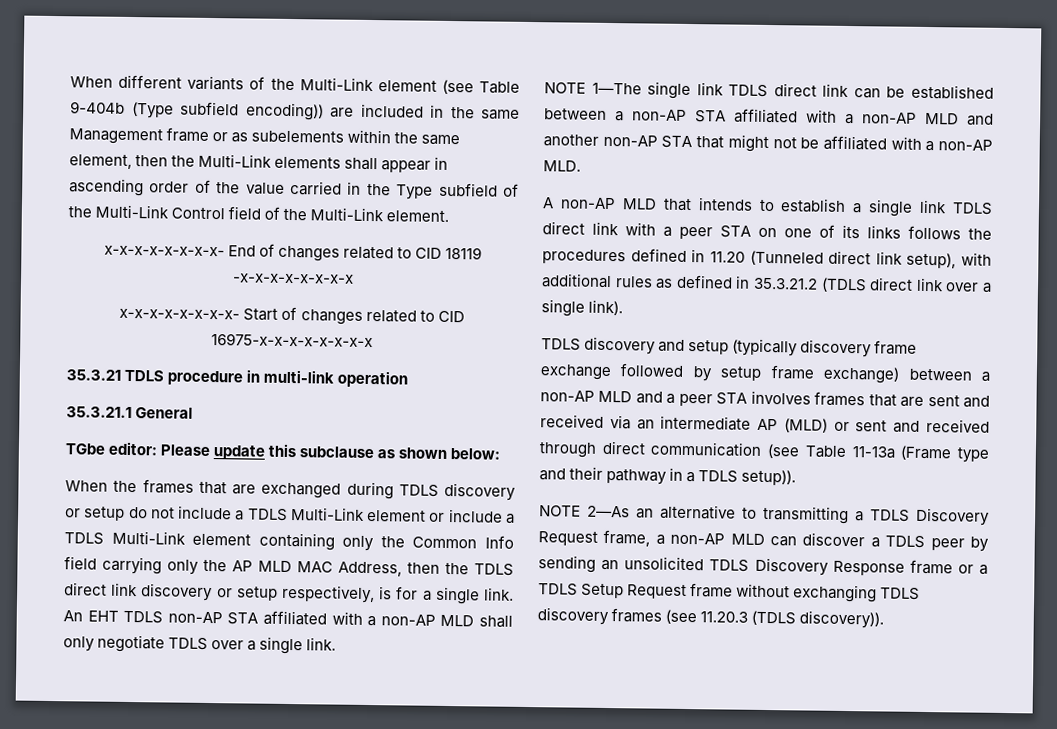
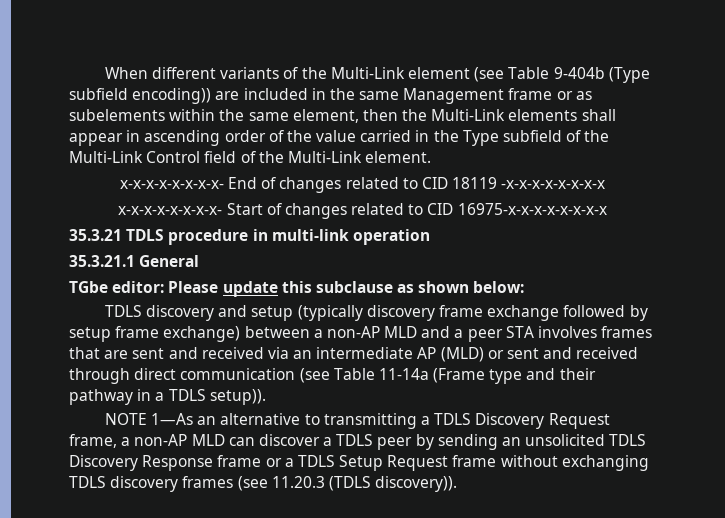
- When the frames that are exchanged during TDLS discovery or setup do not include a TDLS Multi-Link element or include a TDLS Multi-Link element containing only the Common Info field carrying only the AP MLD MAC Address, then the TDLS direct link discovery or setup respectively, is for a single link. An EHT TDLS non-AP STA affiliated with a non-AP MLD shall only negotiate TDLS over a single link.
- NOTE 1—The single link TDLS direct link can be established between a non-AP STA affiliated with a non-AP MLD and another non-AP STA that might not be affiliated with a non-AP MLD.
- A non-AP MLD that intends to establish a single link TDLS direct link with a peer STA on one of its links follows the procedures defined in 11.20 (Tunneled direct link setup), with additional rules as defined in 35.3.21.2 (TDLS direct link over a single link).
- TDLS discovery and setup (typically discovery frame exchange followed by setup frame exchange) between a non-AP MLD and a peer STA involves frames that are sent and received via an intermediate AP (MLD) or sent and received through direct communication (see Table 11-13a (Frame type and their pathway in a TDLS setup)).
+ TDLS discovery and setup (typically discovery frame exchange followed by setup frame exchange) between a non-AP MLD and a peer STA involves frames that are sent and received via an intermediate AP (MLD) or sent and received through direct communication (see Table 11-14a (Frame type and their pathway in a TDLS setup)).
- NOTE 2—As an alternative to transmitting a TDLS Discovery Request frame, a non-AP MLD can discover a TDLS peer by sending an unsolicited TDLS Discovery Response frame or a TDLS Setup Request frame without exchanging TDLS discovery frames (see 11.20.3 (TDLS discovery)).
+ NOTE 1—As an alternative to transmitting a TDLS Discovery Request frame, a non-AP MLD can discover a TDLS peer by sending an unsolicited TDLS Discovery Response frame or a TDLS Setup Request frame without exchanging TDLS discovery frames (see 11.20.3 (TDLS discovery)).

